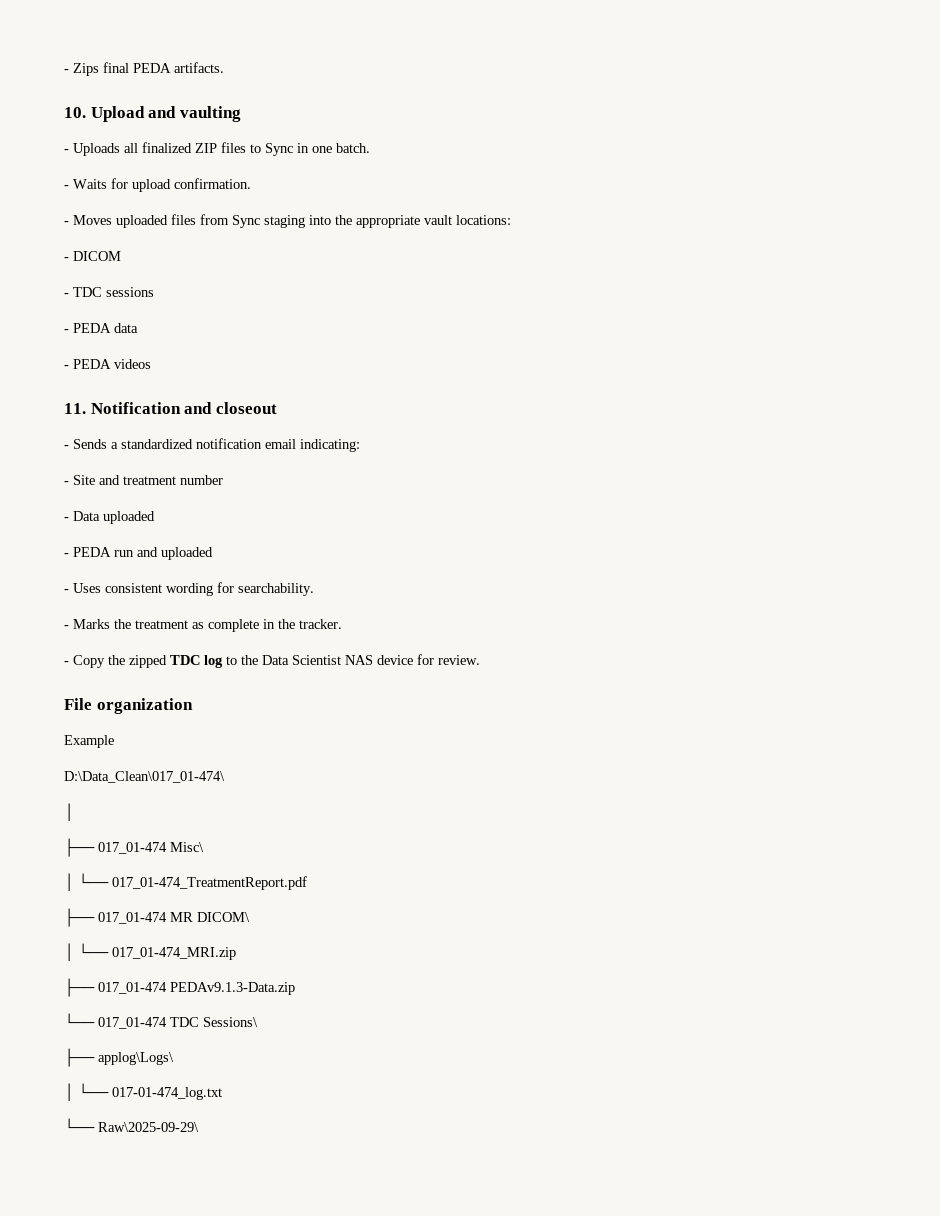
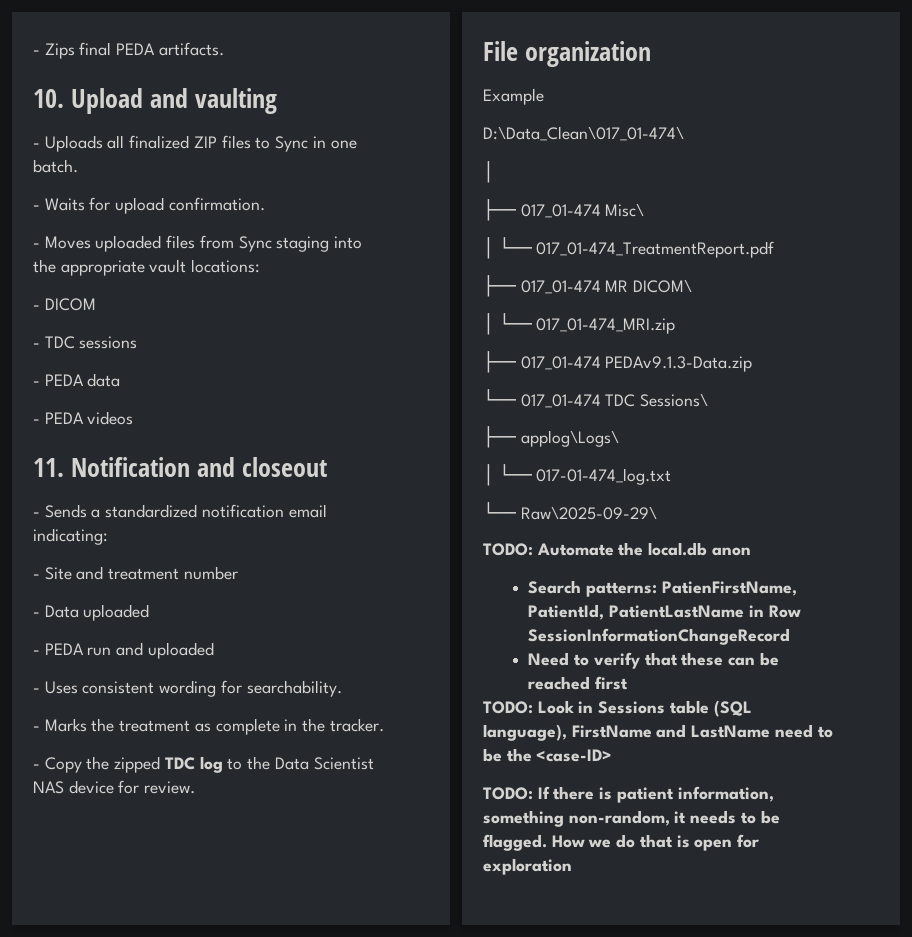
+ TODO: Automate the local.db anon
+ Search patterns: PatienFirstName, PatientId, PatientLastName in Row SessionInformationChangeRecord
+ Need to verify that these can be reached first
+ TODO: Look in Sessions table (SQL language), FirstName and LastName need to be the <case-ID>
+ TODO: If there is patient information, something non-random, it needs to be flagged. How we do that is open for exploration

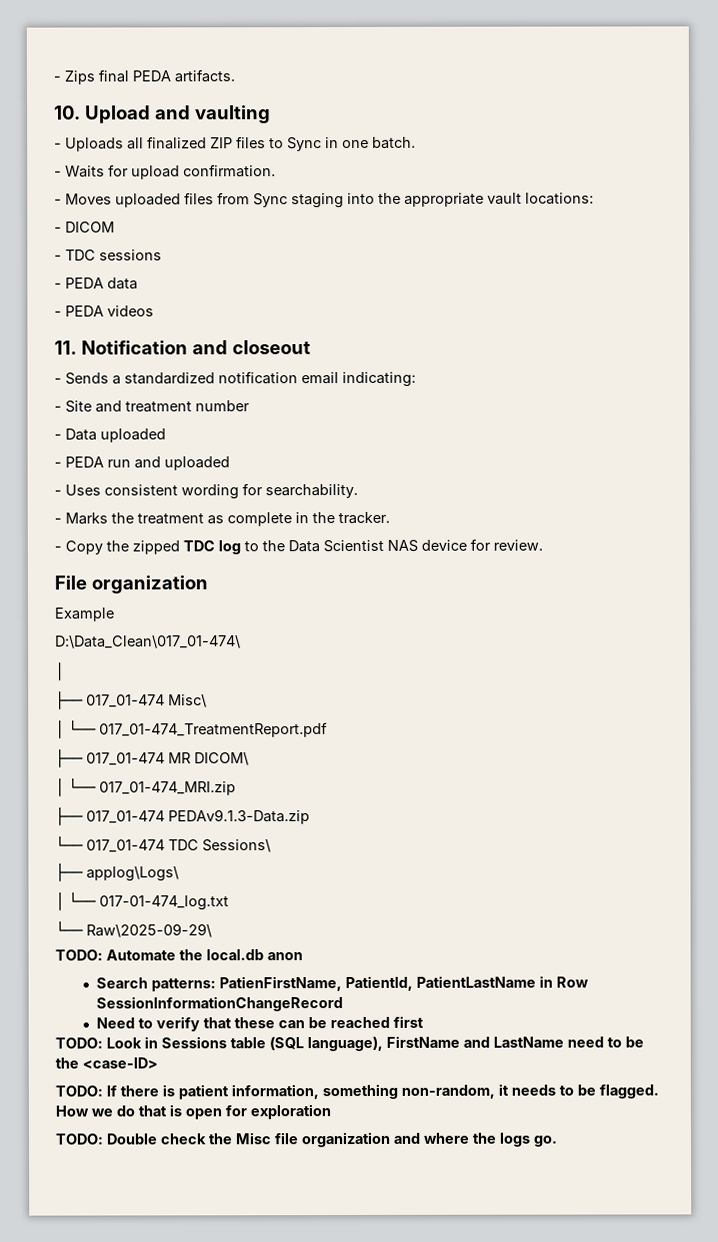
+ TODO: Double check the Misc file organization and where the logs go.

